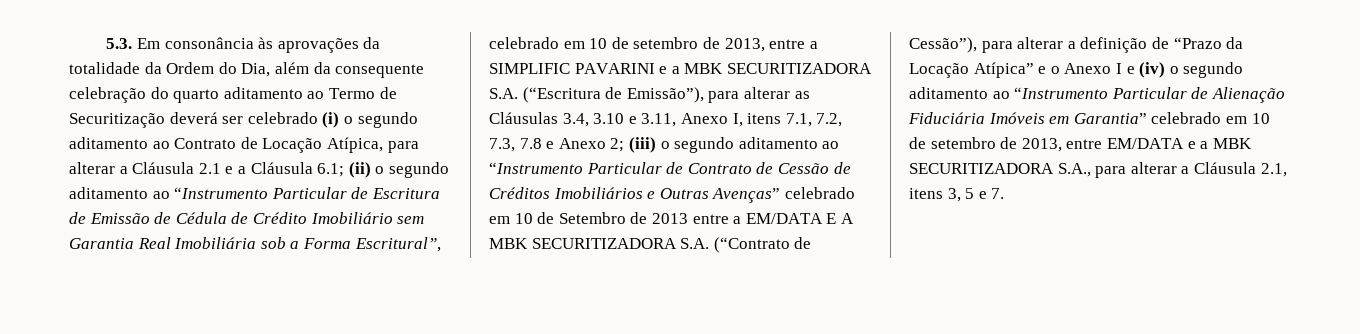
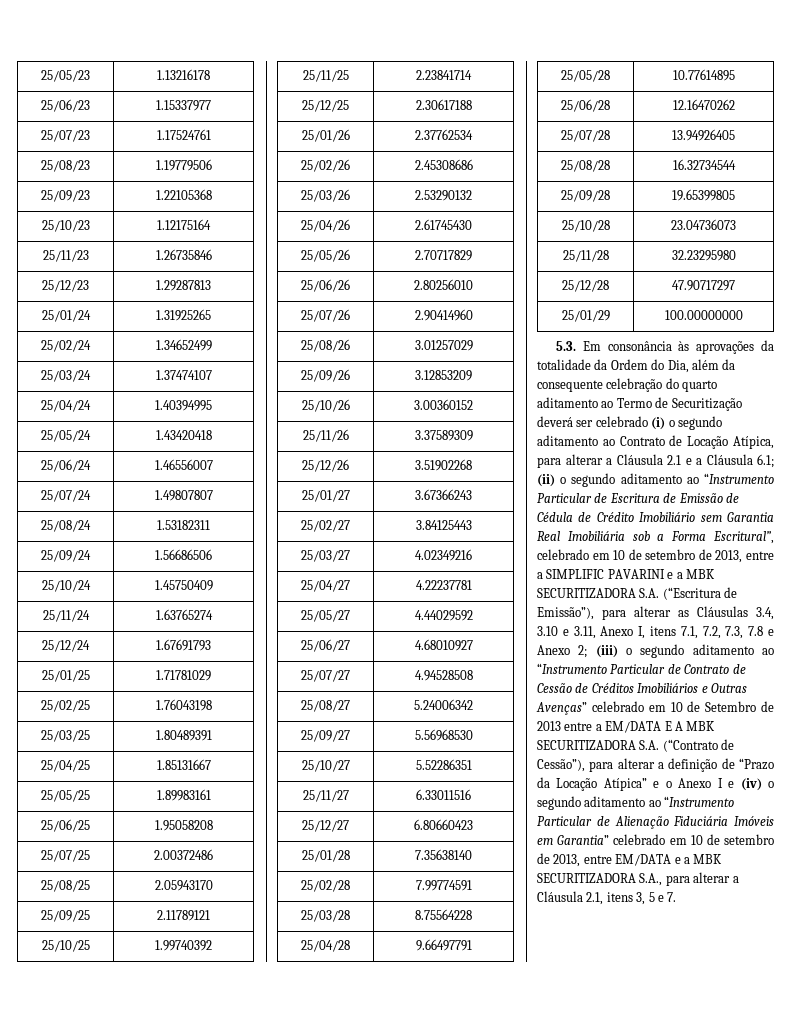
+ 25/05/23 | 1.13216178
+ 25/06/23 | 1.15337977
+ 25/07/23 | 1.17524761
+ 25/08/23 | 1.19779506
+ 25/09/23 | 1.22105368
+ 25/10/23 | 1.12175164
+ 25/11/23 | 1.26735846
+ 25/12/23 | 1.29287813
+ 25/01/24 | 1.31925265
+ 25/02/24 | 1.34652499
+ 25/03/24 | 1.37474107
+ 25/04/24 | 1.40394995
+ 25/05/24 | 1.43420418
+ 25/06/24 | 1.46556007
+ 25/07/24 | 1.49807807
+ 25/08/24 | 1.53182311
+ 25/09/24 | 1.56686506
+ 25/10/24 | 1.45750409
+ 25/11/24 | 1.63765274
+ 25/12/24 | 1.67691793
+ 25/01/25 | 1.71781029
+ 25/02/25 | 1.76043198
+ 25/03/25 | 1.80489391
+ 25/04/25 | 1.85131667
+ 25/05/25 | 1.89983161
+ 25/06/25 | 1.95058208
+ 25/07/25 | 2.00372486
+ 25/08/25 | 2.05943170
+ 25/09/25 | 2.11789121
+ 25/10/25 | 1.99740392
+ 25/11/25 | 2.23841714
+ 25/12/25 | 2.30617188
+ 25/01/26 | 2.37762534
+ 25/02/26 | 2.45308686
+ 25/03/26 | 2.53290132
+ 25/04/26 | 2.61745430
+ 25/05/26 | 2.70717829
+ 25/06/26 | 2.80256010
+ 25/07/26 | 2.90414960
+ 25/08/26 | 3.01257029
+ 25/09/26 | 3.12853209
+ 25/10/26 | 3.00360152
+ 25/11/26 | 3.37589309
+ 25/12/26 | 3.51902268
+ 25/01/27 | 3.67366243
+ 25/02/27 | 3.84125443
+ 25/03/27 | 4.02349216
+ 25/04/27 | 4.22237781
+ 25/05/27 | 4.44029592
+ 25/06/27 | 4.68010927
+ 25/07/27 | 4.94528508
+ 25/08/27 | 5.24006342
+ 25/09/27 | 5.56968530
+ 25/10/27 | 5.52286351
+ 25/11/27 | 6.33011516
+ 25/12/27 | 6.80660423
+ 25/01/28 | 7.35638140
+ 25/02/28 | 7.99774591
+ 25/03/28 | 8.75564228
+ 25/04/28 | 9.66497791
+ 25/05/28 | 10.77614895
+ 25/06/28 | 12.16470262
+ 25/07/28 | 13.94926405
+ 25/08/28 | 16.32734544
+ 25/09/28 | 19.65399805
+ 25/10/28 | 23.04736073
+ 25/11/28 | 32.23295980
+ 25/12/28 | 47.90717297
+ 25/01/29 | 100.00000000

